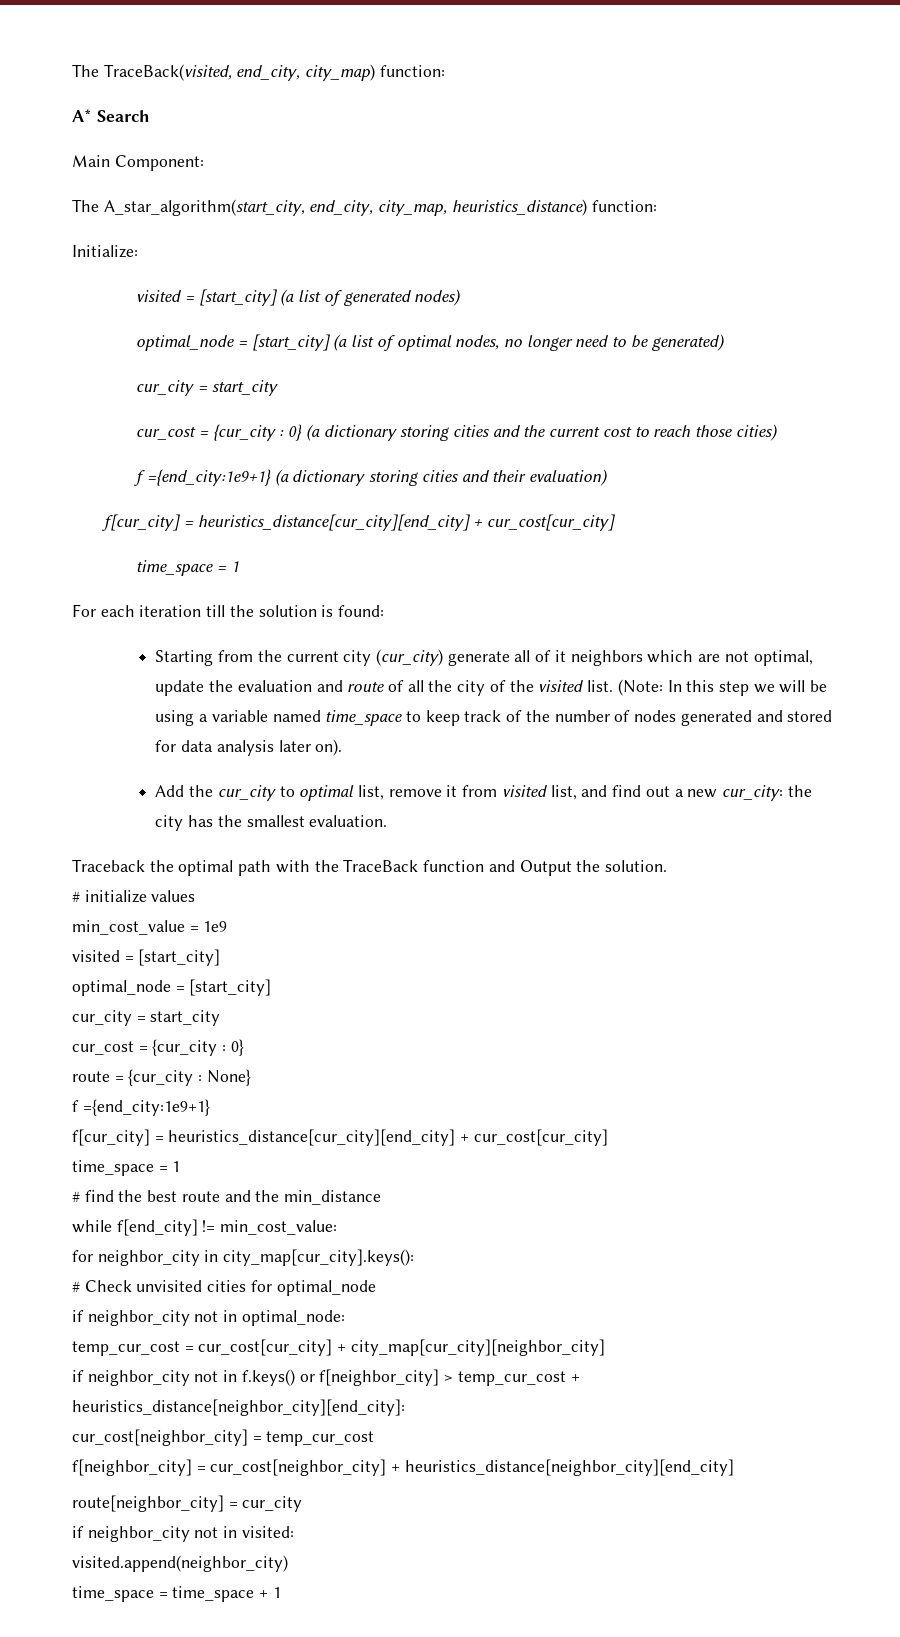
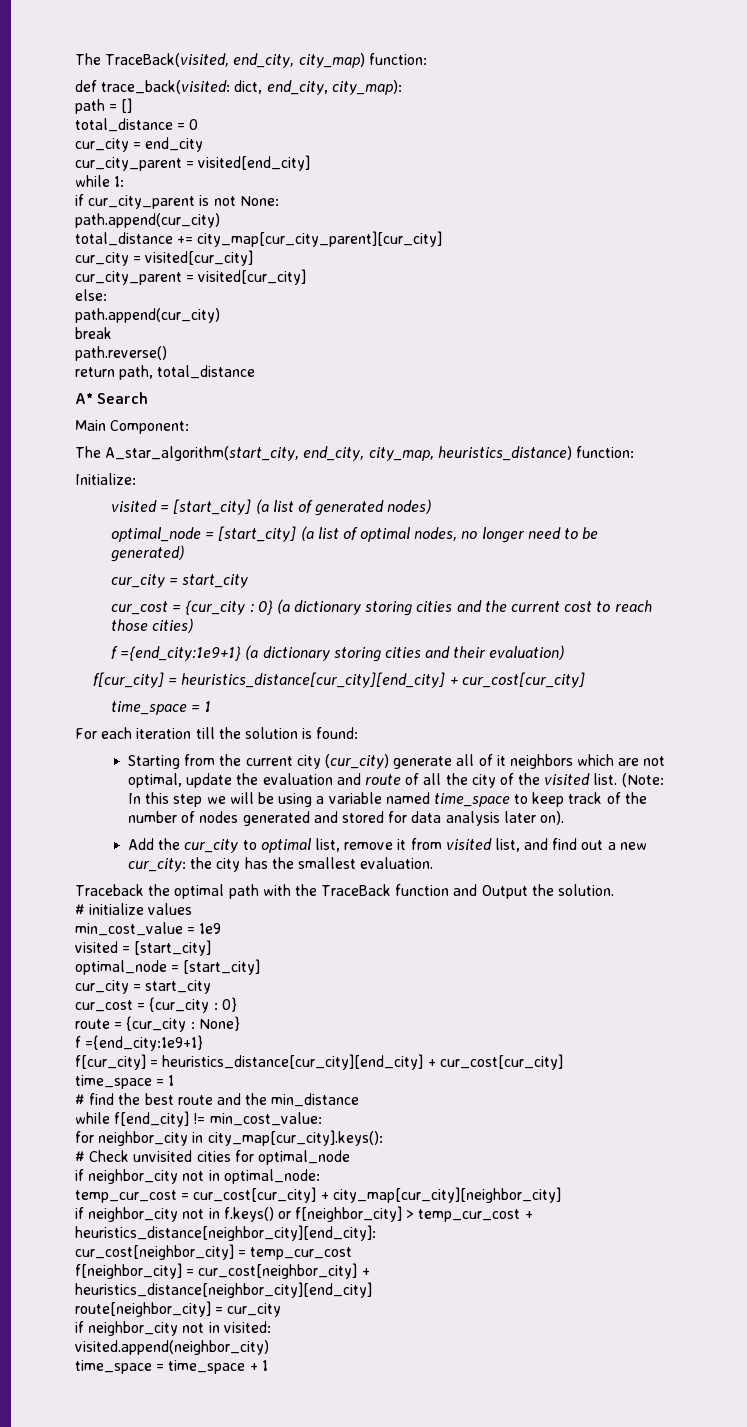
+ def trace_back(visited: dict, end_city, city_map):
+ path = []
+ total_distance = 0
+ cur_city = end_city
+ cur_city_parent = visited[end_city]
+ while 1:
+ if cur_city_parent is not None:
+ path.append(cur_city)
+ total_distance += city_map[cur_city_parent][cur_city]
+ cur_city = visited[cur_city]
+ cur_city_parent = visited[cur_city]
+ else:
+ path.append(cur_city)
+ break
+ path.reverse()
+ return path, total_distance

